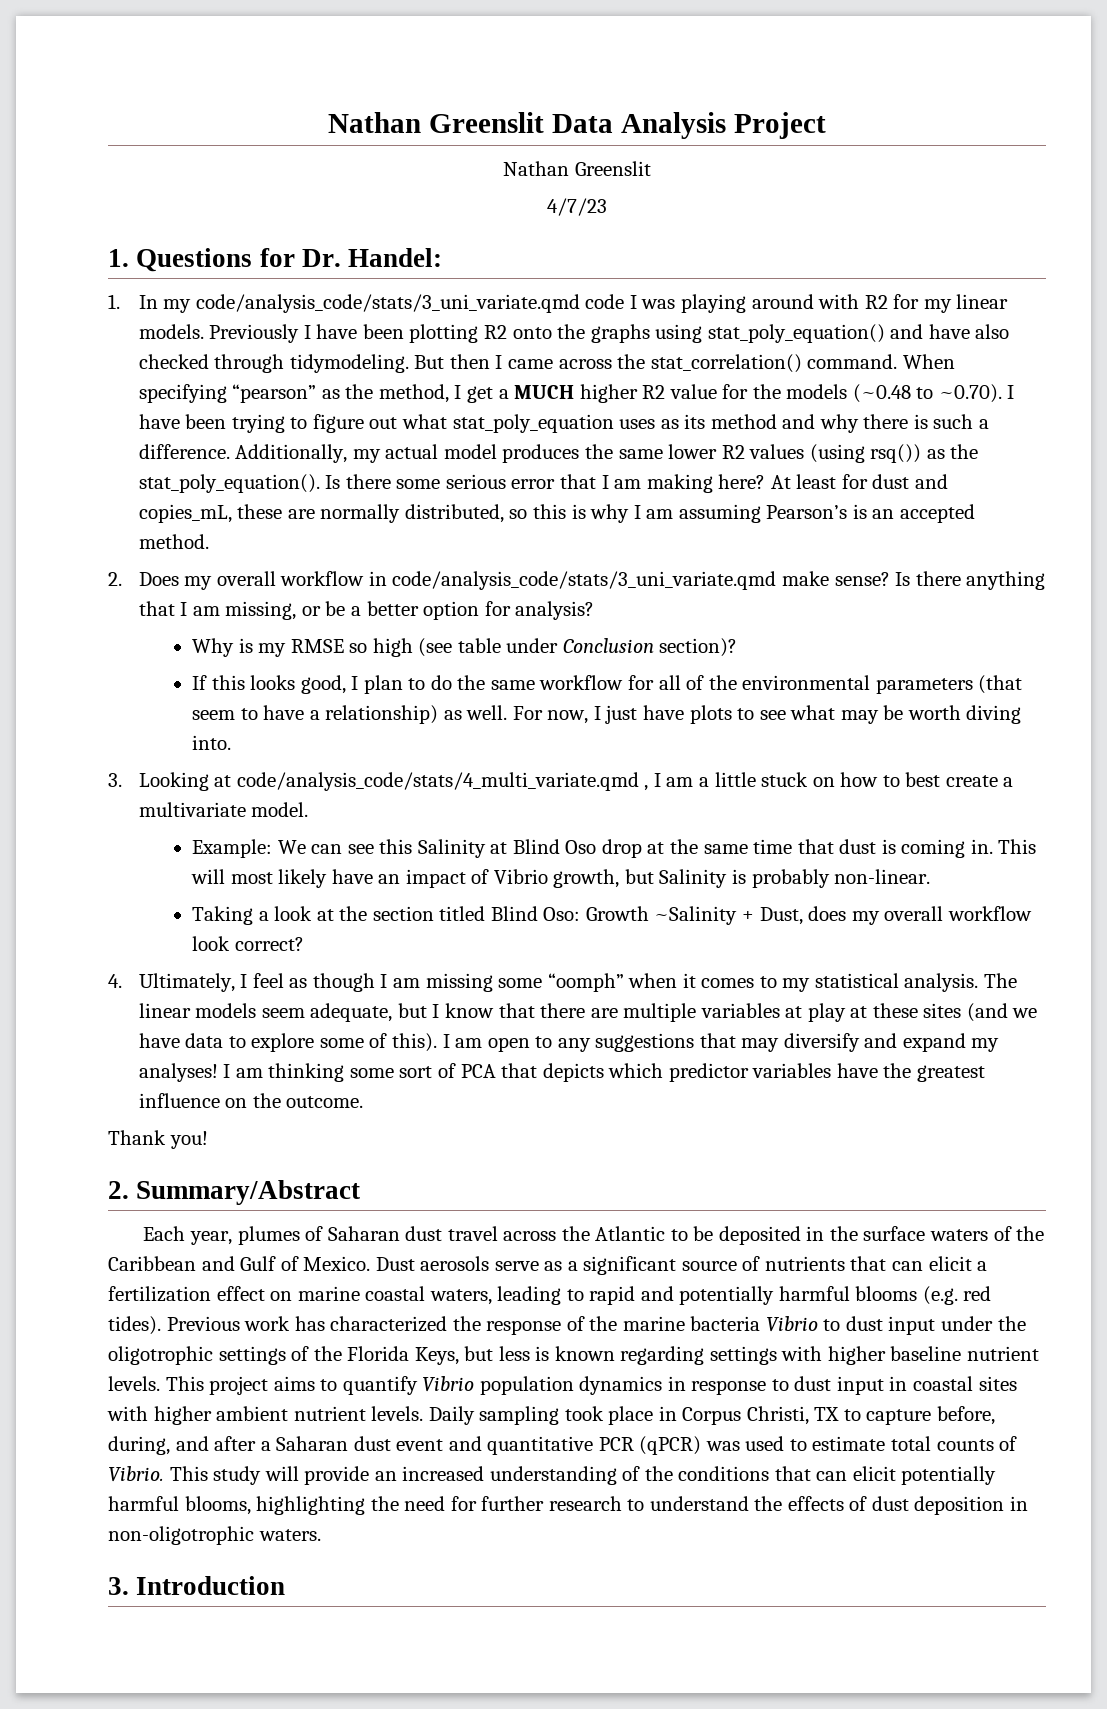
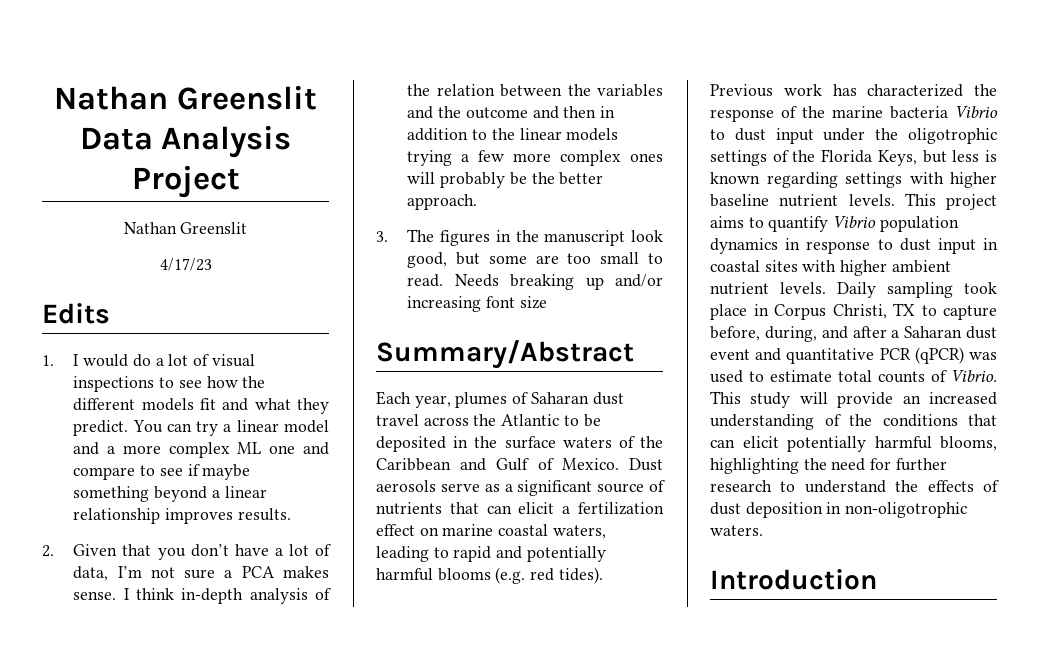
- 4/7/23
- 1. Questions for Dr. Handel:
- 1. In my code/analysis_code/stats/3_uni_variate.qmd code I was playing around with R2 for my linear models. Previously I have been plotting R2 onto the graphs using stat_poly_equation() and have also checked through tidymodeling. But then I came across the stat_correlation() command. When specifying “pearson” as the method, I get a MUCH higher R2 value for the models (~0.48 to ~0.70). I have been trying to figure out what stat_poly_equation uses as its method and why there is such a difference. Additionally, my actual model produces the same lower R2 values (using rsq()) as the stat_poly_equation(). Is there some serious error that I am making here? At least for dust and copies_mL, these are normally distributed, so this is why I am assuming Pearson’s is an accepted method.
- 2. Does my overall workflow in code/analysis_code/stats/3_uni_variate.qmd make sense? Is there anything that I am missing, or be a better option for analysis?
- Why is my RMSE so high (see table under Conclusion section)?
- If this looks good, I plan to do the same workflow for all of the environmental parameters (that seem to have a relationship) as well. For now, I just have plots to see what may be worth diving into.
- 3. Looking at code/analysis_code/stats/4_multi_variate.qmd , I am a little stuck on how to best create a multivariate model.
- Example: We can see this Salinity at Blind Oso drop at the same time that dust is coming in. This will most likely have an impact of Vibrio growth, but Salinity is probably non-linear.
- Taking a look at the section titled Blind Oso: Growth ~Salinity + Dust, does my overall workflow look correct?
- 4. Ultimately, I feel as though I am missing some “oomph” when it comes to my statistical analysis. The linear models seem adequate, but I know that there are multiple variables at play at these sites (and we have data to explore some of this). I am open to any suggestions that may diversify and expand my analyses! I am thinking some sort of PCA that depicts which predictor variables have the greatest influence on the outcome.
- Thank you!
- 2. Summary/Abstract
+ 4/17/23
+ Edits
+ 1. I would do a lot of visual inspections to see how the different models fit and what they predict. You can try a linear model and a more complex ML one and compare to see if maybe something beyond a linear relationship improves results.
+ 2. Given that you don’t have a lot of data, I’m not sure a PCA makes sense. I think in-depth analysis of the relation between the variables and the outcome and then in addition to the linear models trying a few more complex ones will probably be the better approach.
+ 3. The figures in the manuscript look good, but some are too small to read. Needs breaking up and/or increasing font size
+ Summary/Abstract
- 3. Introduction
+ Introduction

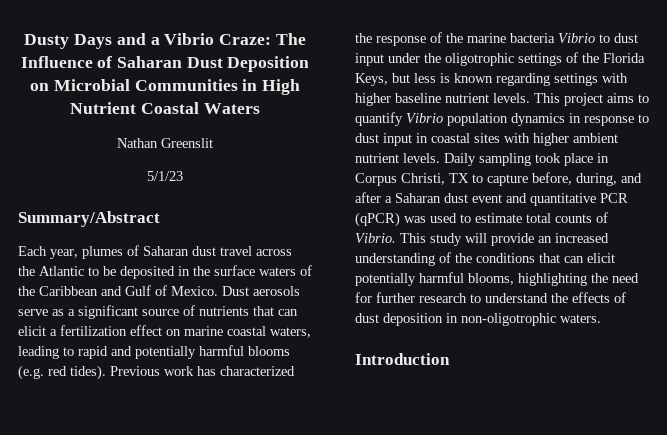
- Nathan Greenslit Data Analysis Project
+ Dusty Days and a Vibrio Craze: The Influence of Saharan Dust Deposition on Microbial Communities in High Nutrient Coastal Waters
  Nathan Greenslit
- 4/17/23
- Edits
- 1. I would do a lot of visual inspections to see how the different models fit and what they predict. You can try a linear model and a more complex ML one and compare to see if maybe something beyond a linear relationship improves results.
- 2. Given that you don’t have a lot of data, I’m not sure a PCA makes sense. I think in-depth analysis of the relation between the variables and the outcome and then in addition to the linear models trying a few more complex ones will probably be the better approach.
- 3. The figures in the manuscript look good, but some are too small to read. Needs breaking up and/or increasing font size
+ 5/1/23

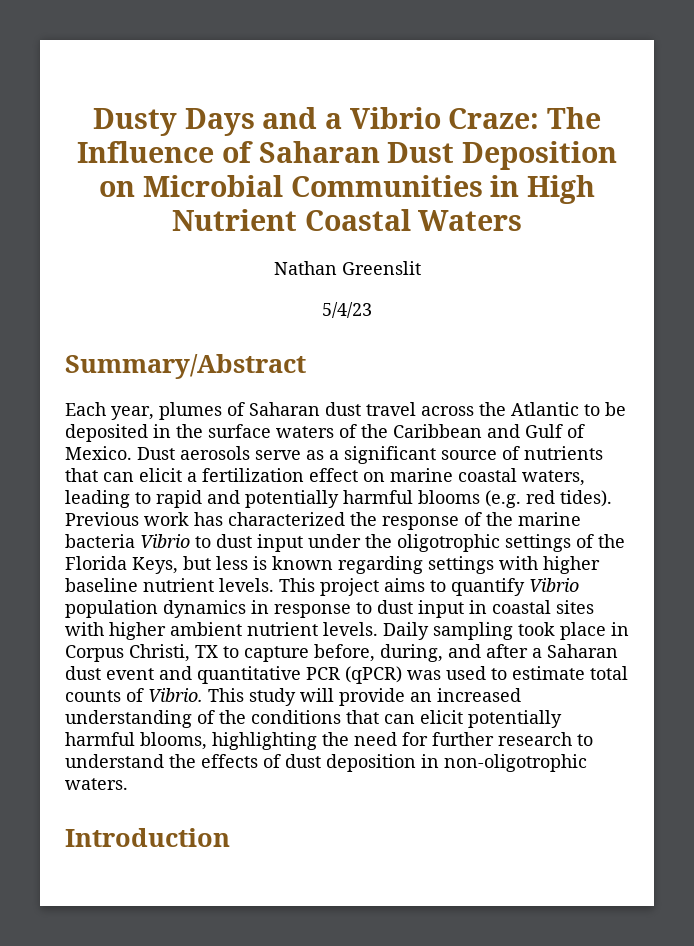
- 5/1/23
+ 5/4/23

